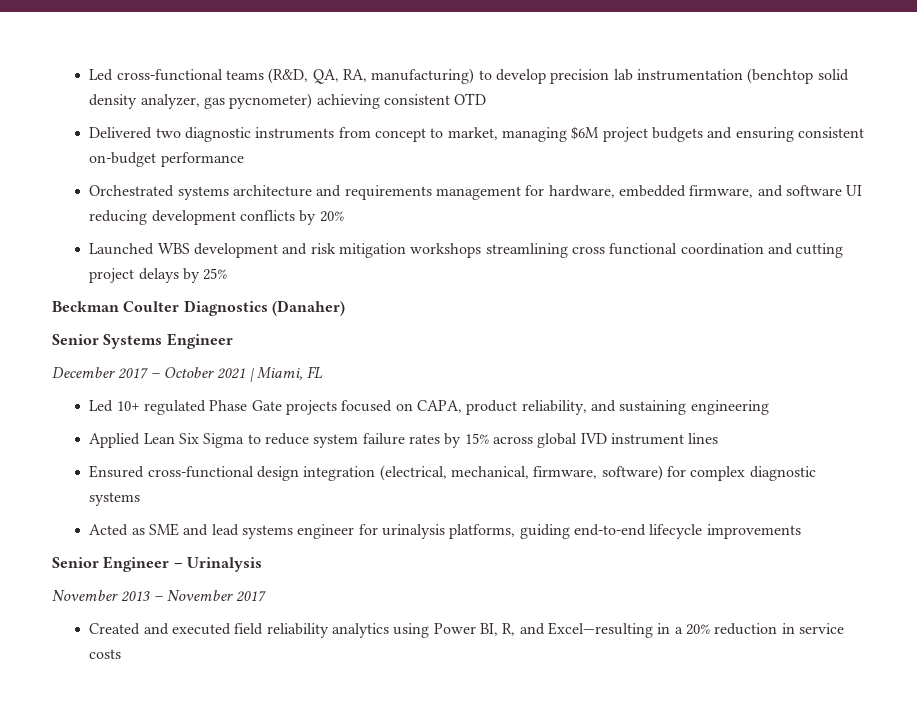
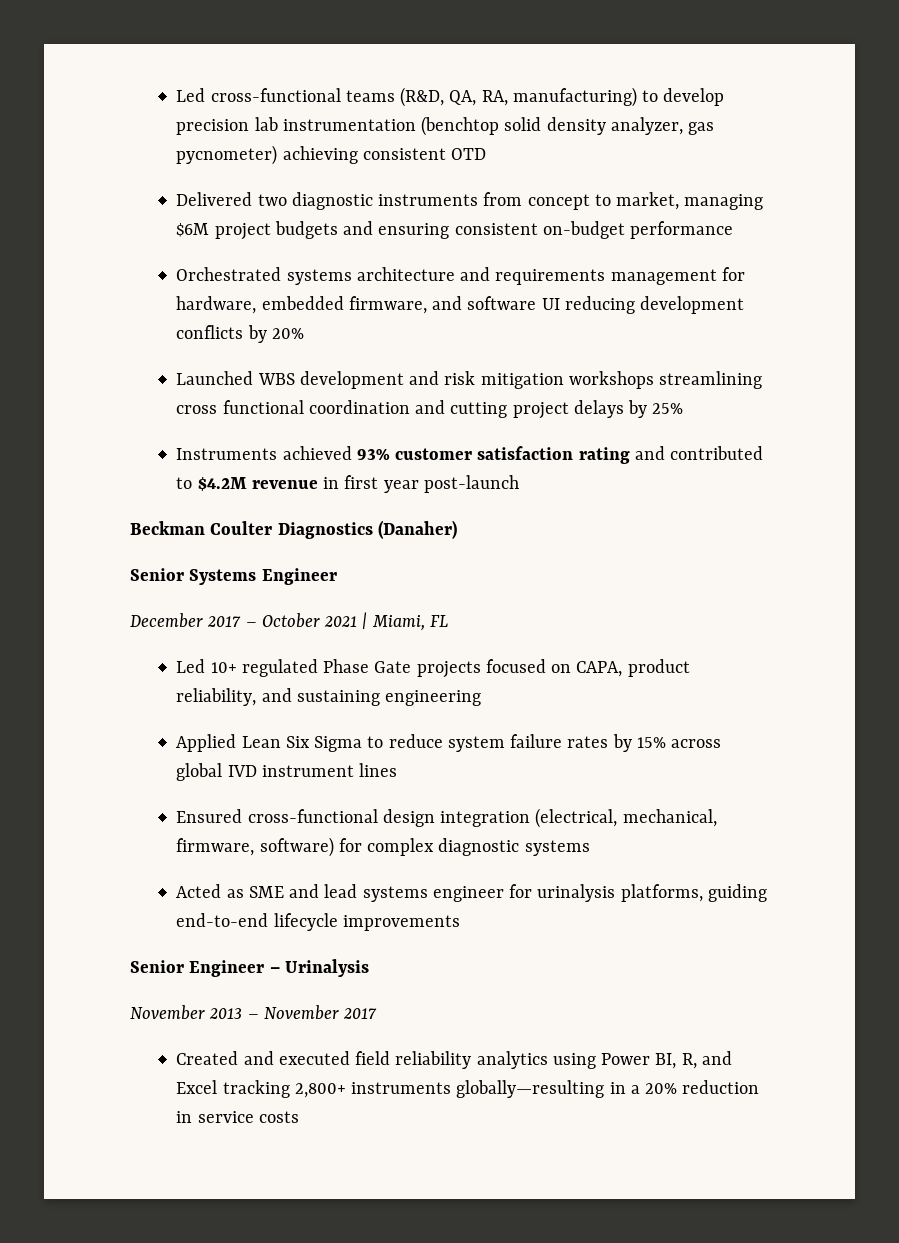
+ Instruments achieved 93% customer satisfaction rating and contributed to $4.2M revenue in first year post-launch
- Created and executed field reliability analytics using Power BI, R, and Excel—resulting in a 20% reduction in service costs
+ Created and executed field reliability analytics using Power BI, R, and Excel tracking 2,800+ instruments globally—resulting in a 20% reduction in service costs

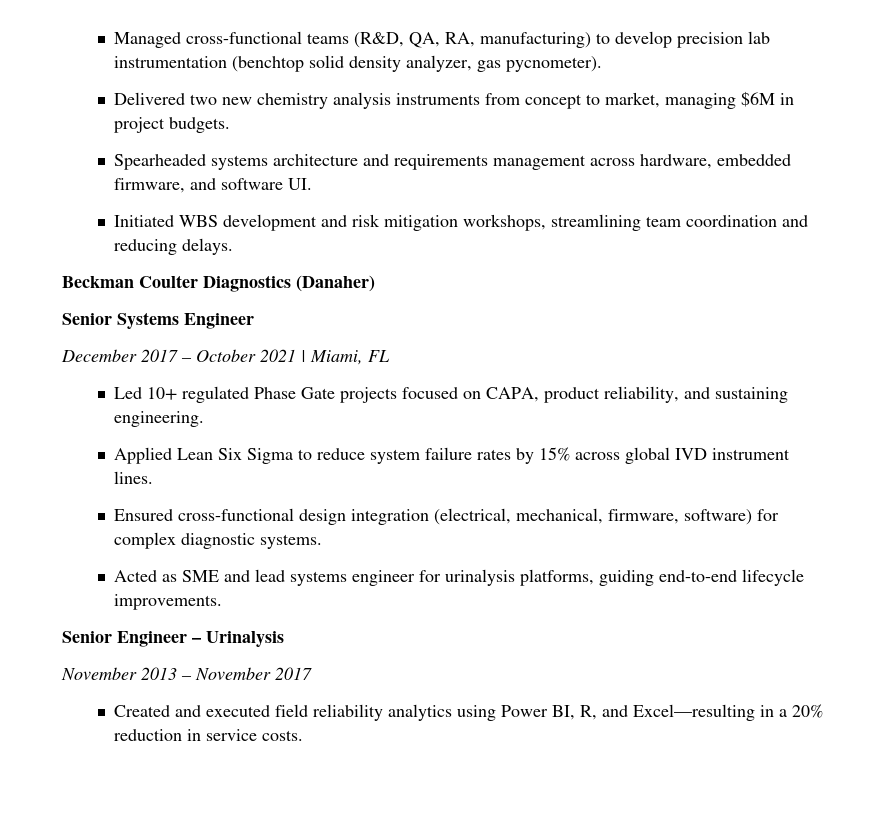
- Led cross-functional teams (R&D, QA, RA, manufacturing) to develop precision lab instrumentation (benchtop solid density analyzer, gas pycnometer) achieving consistent OTD
+ Managed cross-functional teams (R&D, QA, RA, manufacturing) to develop precision lab instrumentation (benchtop solid density analyzer, gas pycnometer).
- Delivered two diagnostic instruments from concept to market, managing $6M project budgets and ensuring consistent on-budget performance
- Orchestrated systems architecture and requirements management for hardware, embedded firmware, and software UI reducing development conflicts by 20%
- Launched WBS development and risk mitigation workshops streamlining cross functional coordination and cutting project delays by 25%
- Instruments achieved 93% customer satisfaction rating and contributed to $4.2M revenue in first year post-launch
+ Delivered two new chemistry analysis instruments from concept to market, managing $6M in project budgets.
+ Spearheaded systems architecture and requirements management across hardware, embedded firmware, and software UI.
+ Initiated WBS development and risk mitigation workshops, streamlining team coordination and reducing delays.
- Led 10+ regulated Phase Gate projects focused on CAPA, product reliability, and sustaining engineering
+ Led 10+ regulated Phase Gate projects focused on CAPA, product reliability, and sustaining engineering.
- Applied Lean Six Sigma to reduce system failure rates by 15% across global IVD instrument lines
+ Applied Lean Six Sigma to reduce system failure rates by 15% across global IVD instrument lines.
- Ensured cross-functional design integration (electrical, mechanical, firmware, software) for complex diagnostic systems
+ Ensured cross-functional design integration (electrical, mechanical, firmware, software) for complex diagnostic systems.
- Acted as SME and lead systems engineer for urinalysis platforms, guiding end-to-end lifecycle improvements
+ Acted as SME and lead systems engineer for urinalysis platforms, guiding end-to-end lifecycle improvements.
- Created and executed field reliability analytics using Power BI, R, and Excel tracking 2,800+ instruments globally—resulting in a 20% reduction in service costs
+ Created and executed field reliability analytics using Power BI, R, and Excel—resulting in a 20% reduction in service costs.

